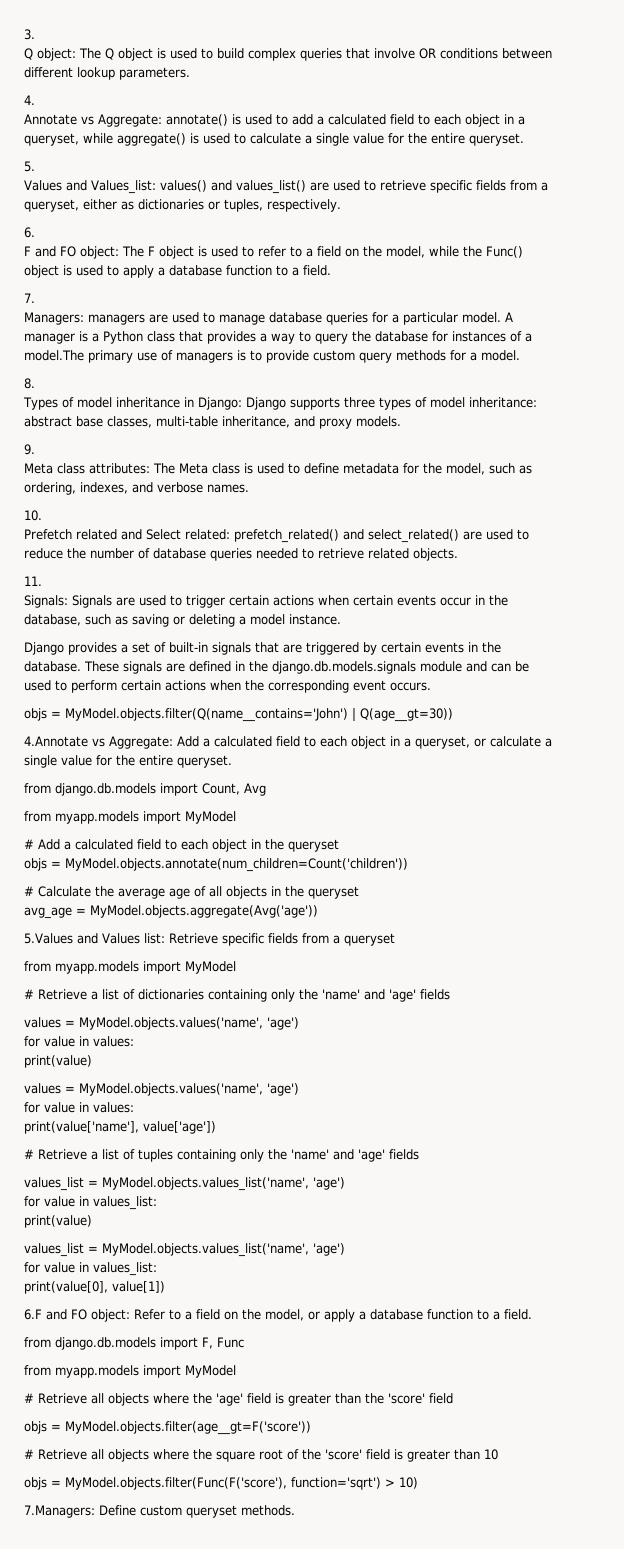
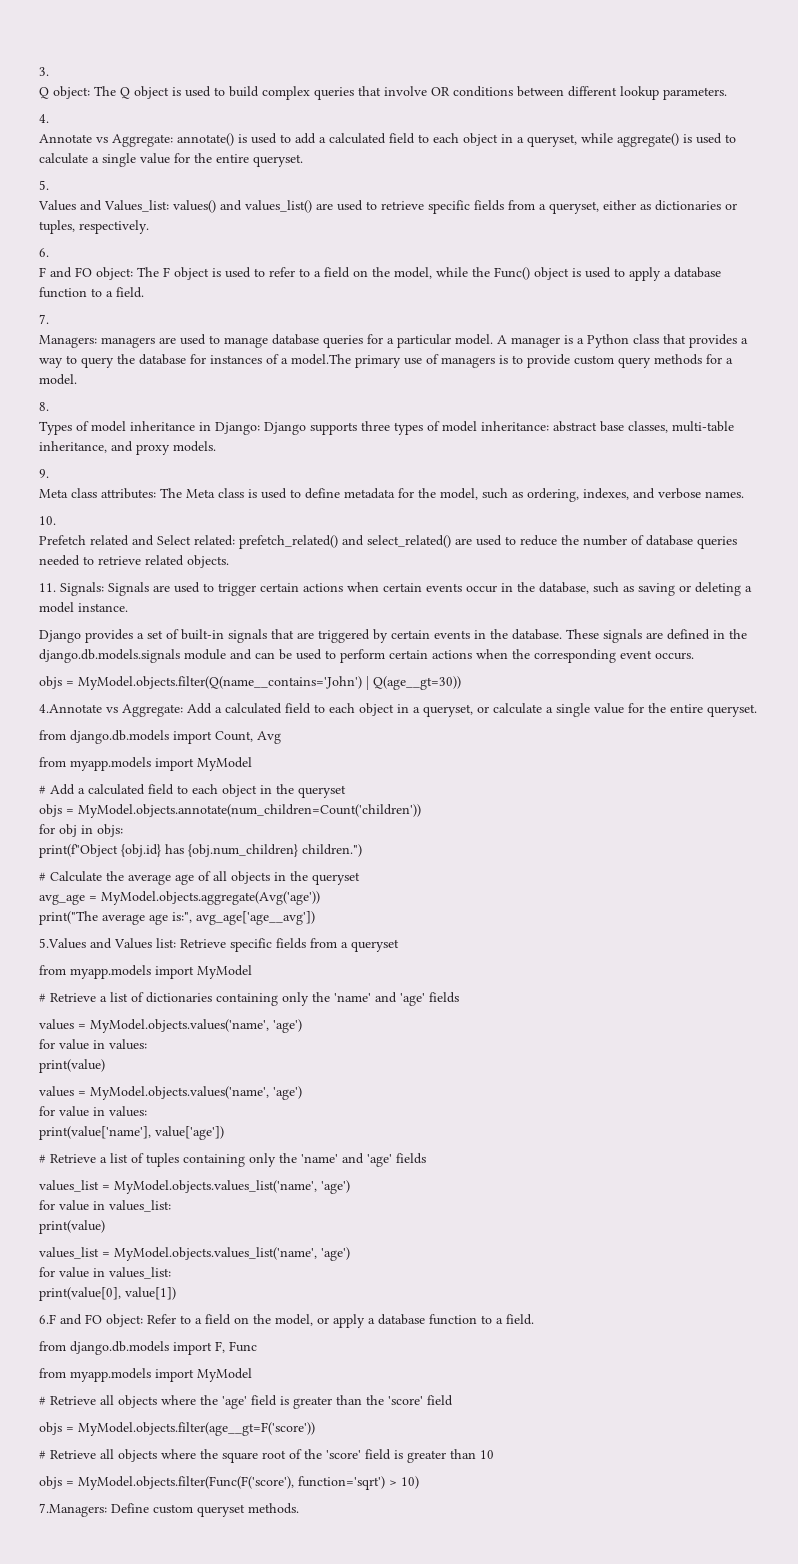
- 11.
- Signals: Signals are used to trigger certain actions when certain events occur in the database, such as saving or deleting a model instance.
+ 11. Signals: Signals are used to trigger certain actions when certain events occur in the database, such as saving or deleting a model instance.
+ for obj in objs:
+ print(f"Object {obj.id} has {obj.num_children} children.")
+ print("The average age is:", avg_age['age__avg'])

